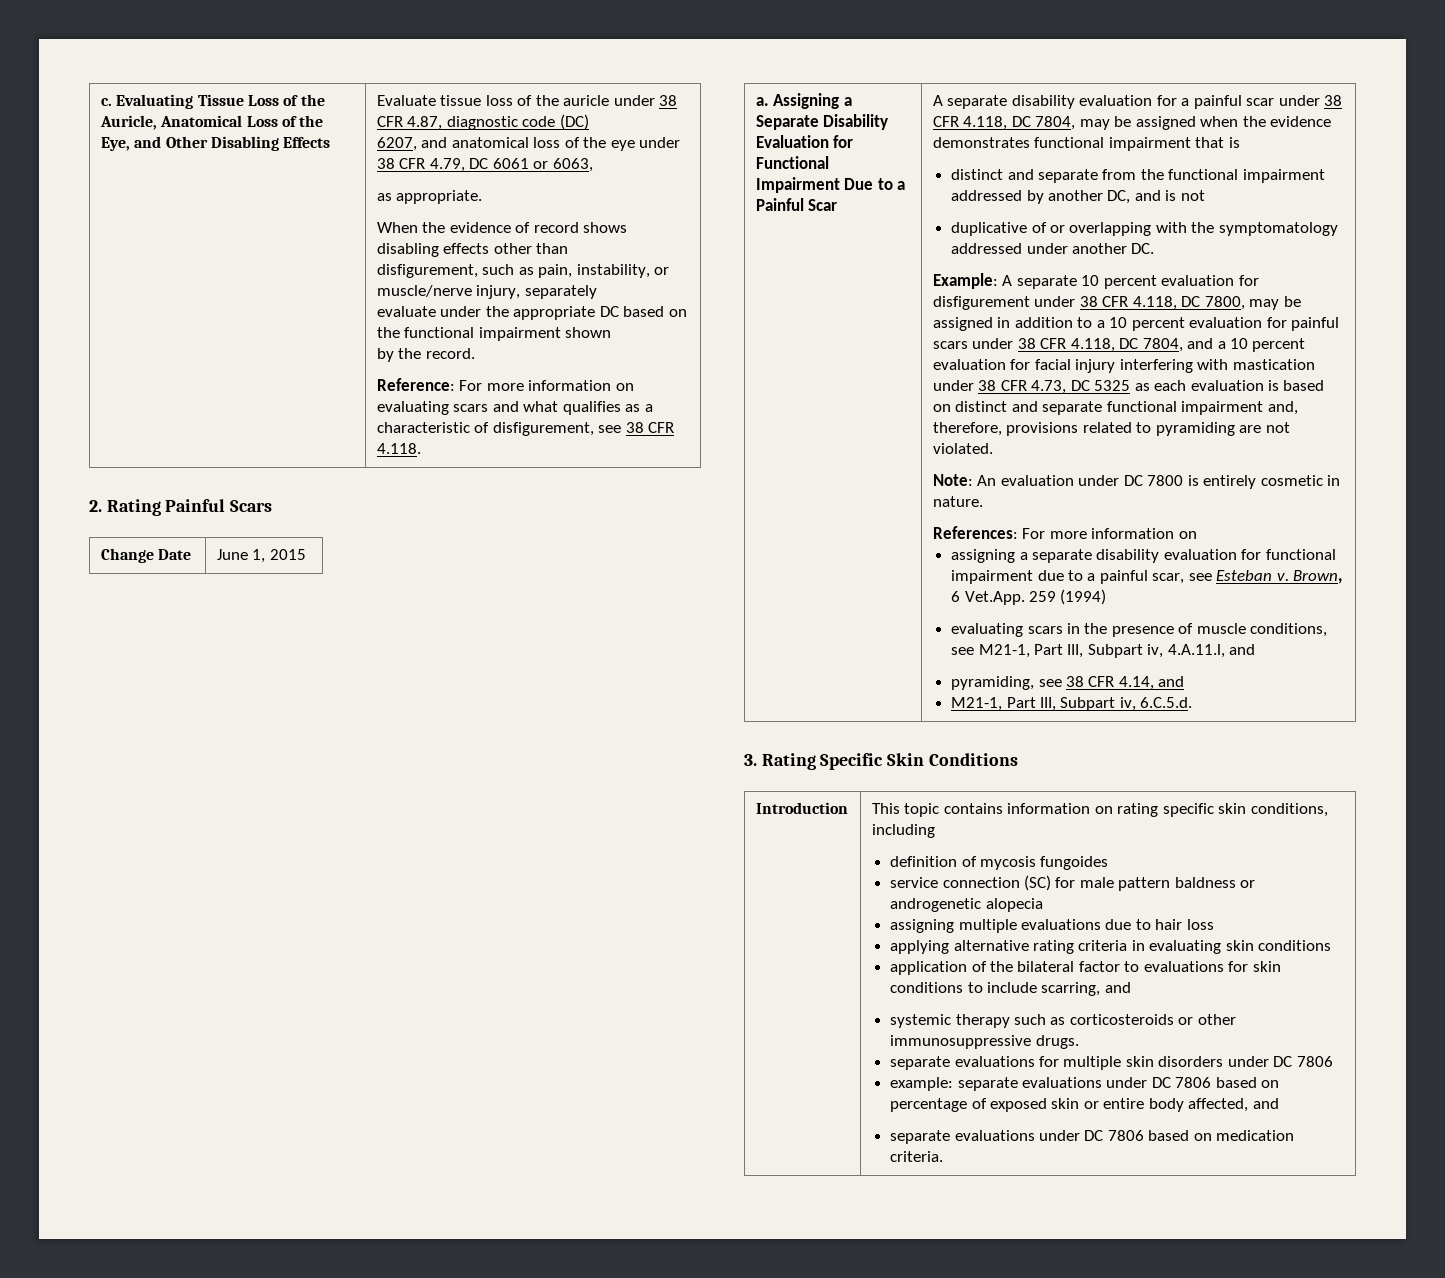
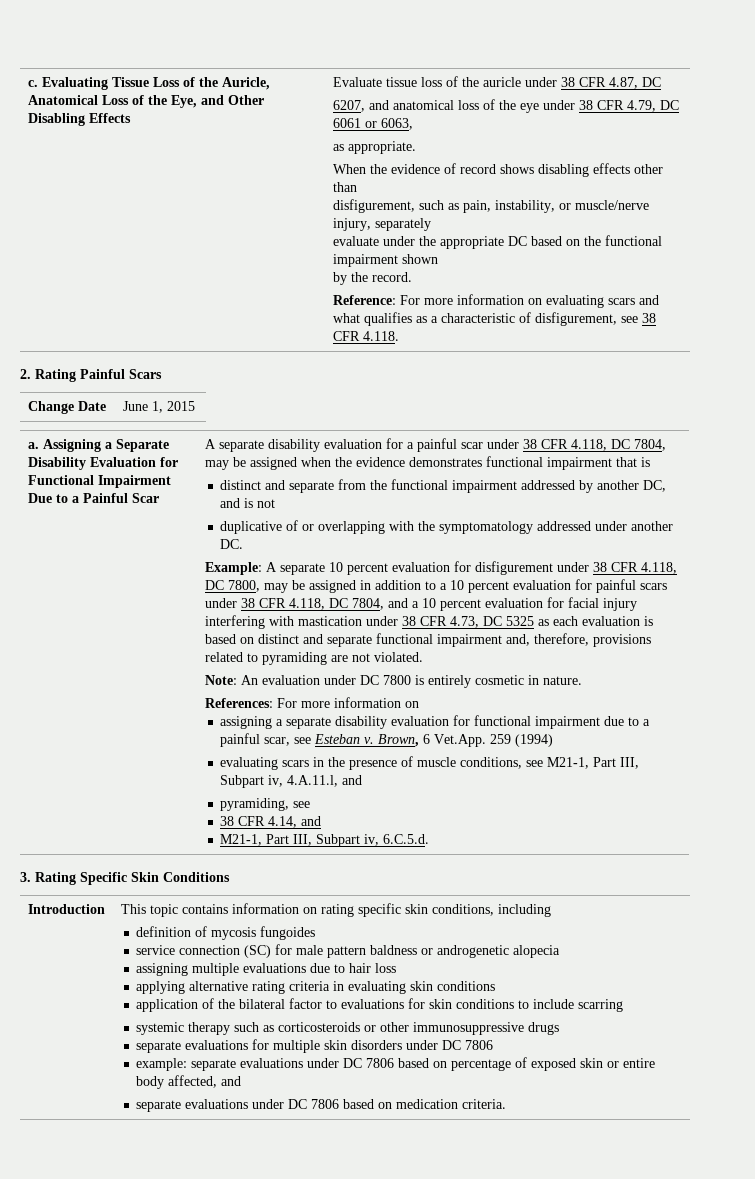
- Evaluate tissue loss of the auricle under 38 CFR 4.87, diagnostic code (DC)
+ Evaluate tissue loss of the auricle under 38 CFR 4.87, DC
- pyramiding, see 38 CFR 4.14, and
+ pyramiding, see
+ 38 CFR 4.14, and
- application of the bilateral factor to evaluations for skin conditions to include scarring, and
+ application of the bilateral factor to evaluations for skin conditions to include scarring
- systemic therapy such as corticosteroids or other immunosuppressive drugs.
+ systemic therapy such as corticosteroids or other immunosuppressive drugs

